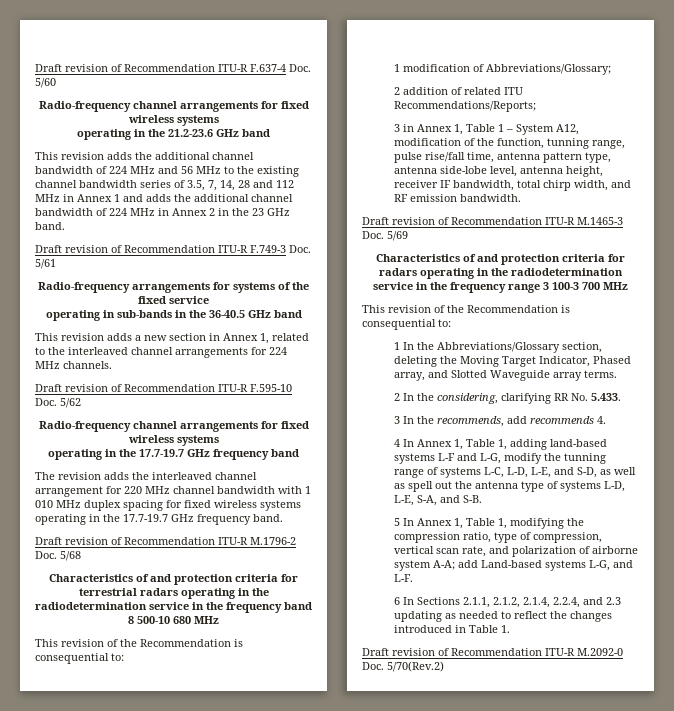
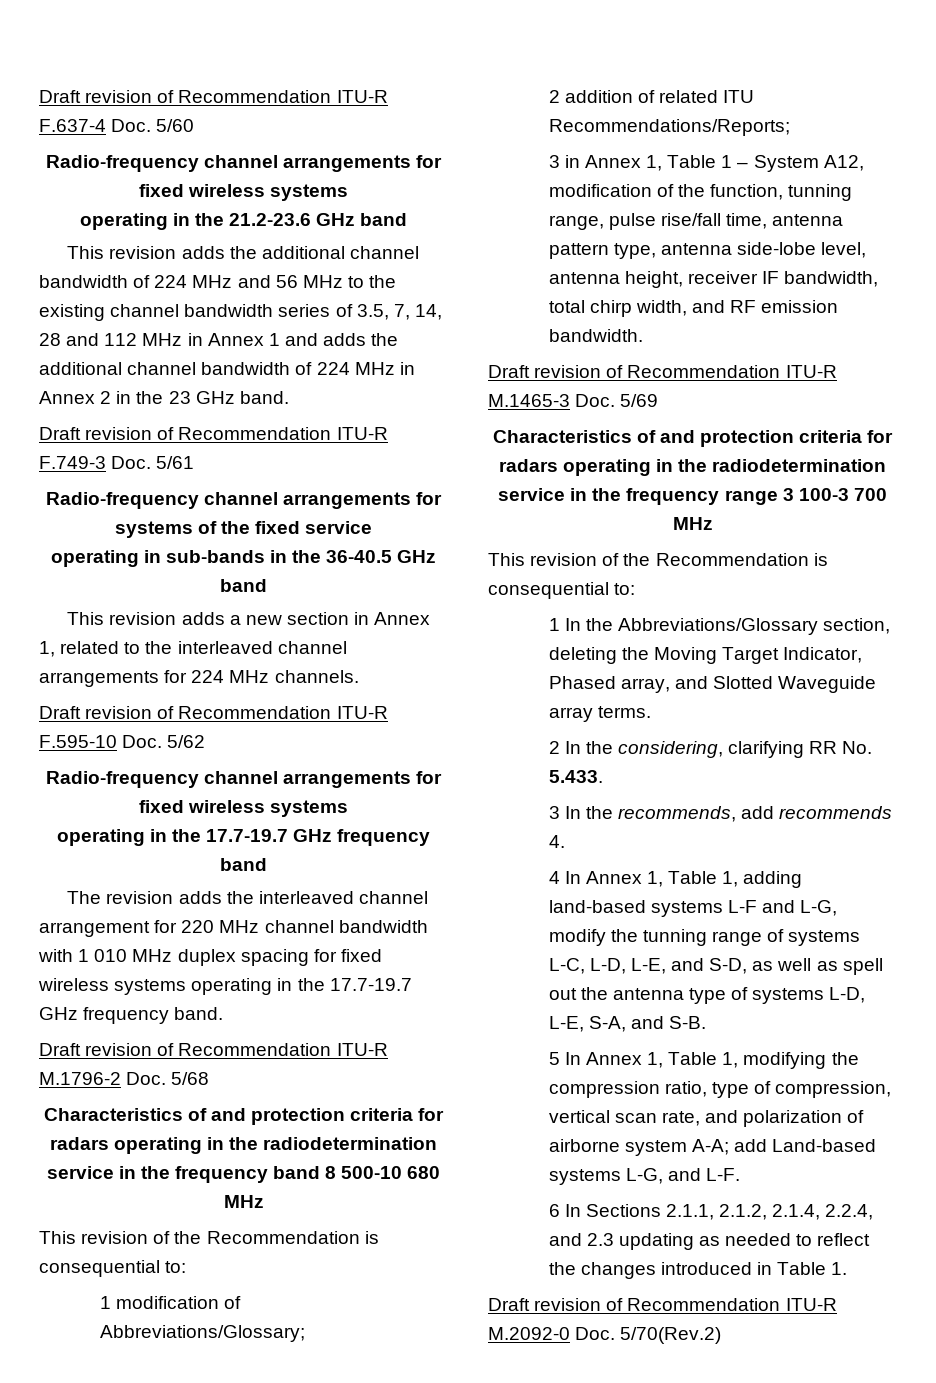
- Radio-frequency arrangements for systems of the fixed service
+ Radio-frequency channel arrangements for systems of the fixed service
- Characteristics of and protection criteria for terrestrial radars operating in the radiodetermination service in the frequency band 8 500-10 680 MHz
+ Characteristics of and protection criteria for radars operating in the radiodetermination service in the frequency band 8 500-10 680 MHz

